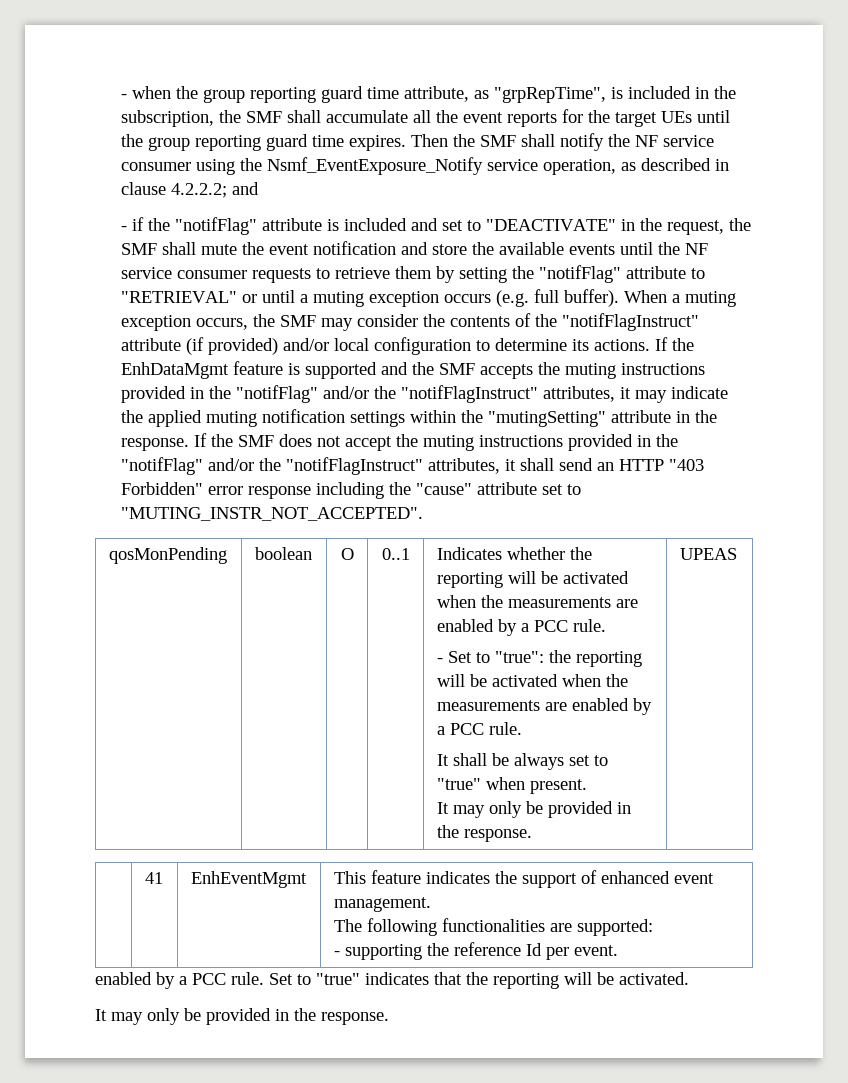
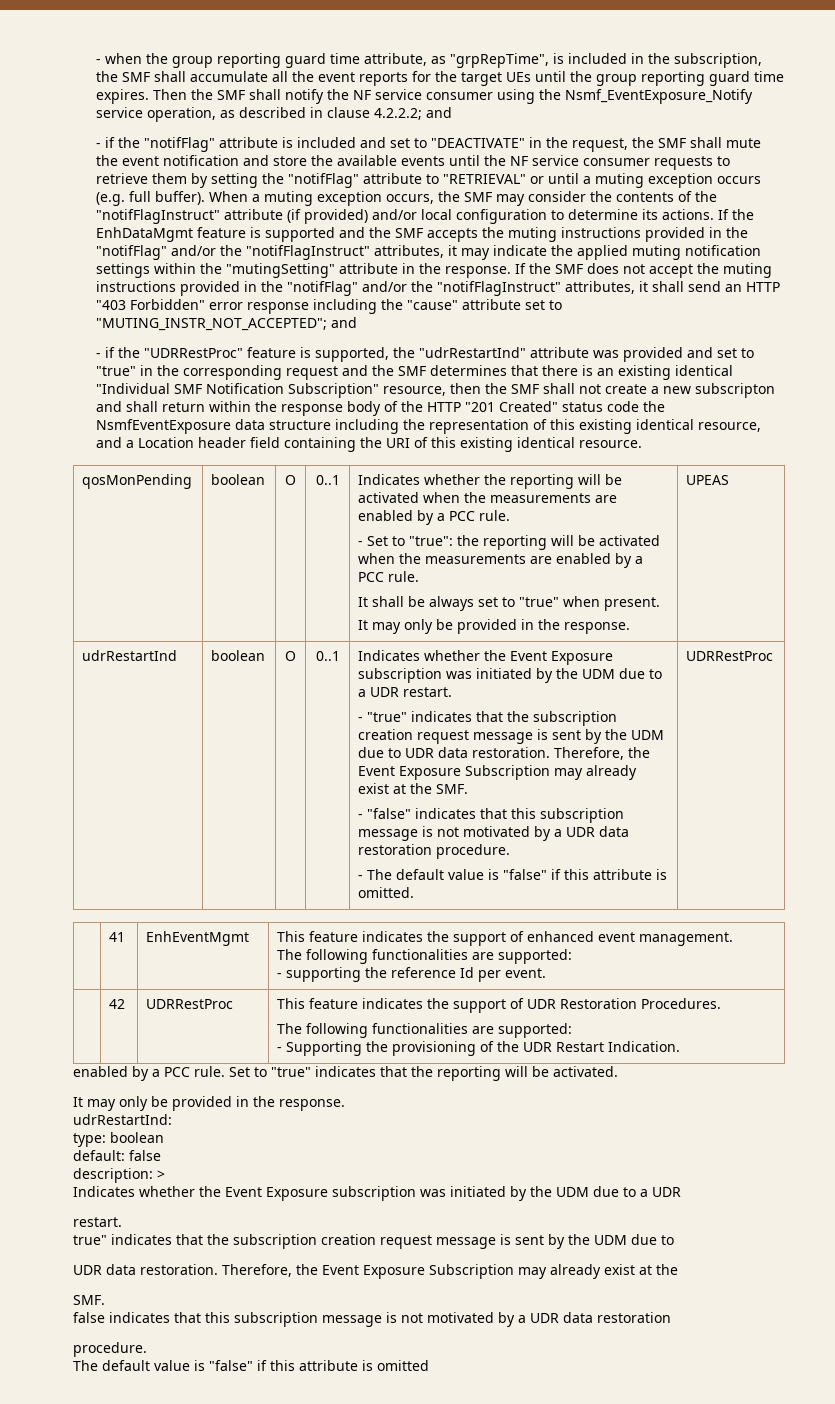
- If the SMF does not accept the muting instructions provided in the "notifFlag" and/or the "notifFlagInstruct" attributes, it shall send an HTTP "403 Forbidden" error response including the "cause" attribute set to "MUTING_INSTR_NOT_ACCEPTED".
+ If the SMF does not accept the muting instructions provided in the "notifFlag" and/or the "notifFlagInstruct" attributes, it shall send an HTTP "403 Forbidden" error response including the "cause" attribute set to "MUTING_INSTR_NOT_ACCEPTED"; and
+ - if the "UDRRestProc" feature is supported, the "udrRestartInd" attribute was provided and set to "true" in the corresponding request and the SMF determines that there is an existing identical "Individual SMF Notification Subscription" resource, then the SMF shall not create a new subscripton and shall return within the response body of the HTTP "201 Created" status code the NsmfEventExposure data structure including the representation of this existing identical resource, and a Location header field containing the URI of this existing identical resource.
+ udrRestartInd | boolean | O | 0..1 | Indicates whether the Event Exposure subscription was initiated by the UDM due to a UDR restart.
+ - "true" indicates that the subscription creation request message is sent by the UDM due to UDR data restoration. Therefore, the Event Exposure Subscription may already exist at the SMF.
+ - "false" indicates that this subscription message is not motivated by a UDR data restoration procedure.
+ - The default value is "false" if this attribute is omitted. | UDRRestProc
+ | 42 | UDRRestProc | This feature indicates the support of UDR Restoration Procedures.
+ The following functionalities are supported:
+ - Supporting the provisioning of the UDR Restart Indication.
+ udrRestartInd:
+ type: boolean
+ default: false
+ description: >
+ Indicates whether the Event Exposure subscription was initiated by the UDM due to a UDR
+ restart.
+ true" indicates that the subscription creation request message is sent by the UDM due to
+ UDR data restoration. Therefore, the Event Exposure Subscription may already exist at the
+ SMF.
+ false indicates that this subscription message is not motivated by a UDR data restoration
+ procedure.
+ The default value is "false" if this attribute is omitted

